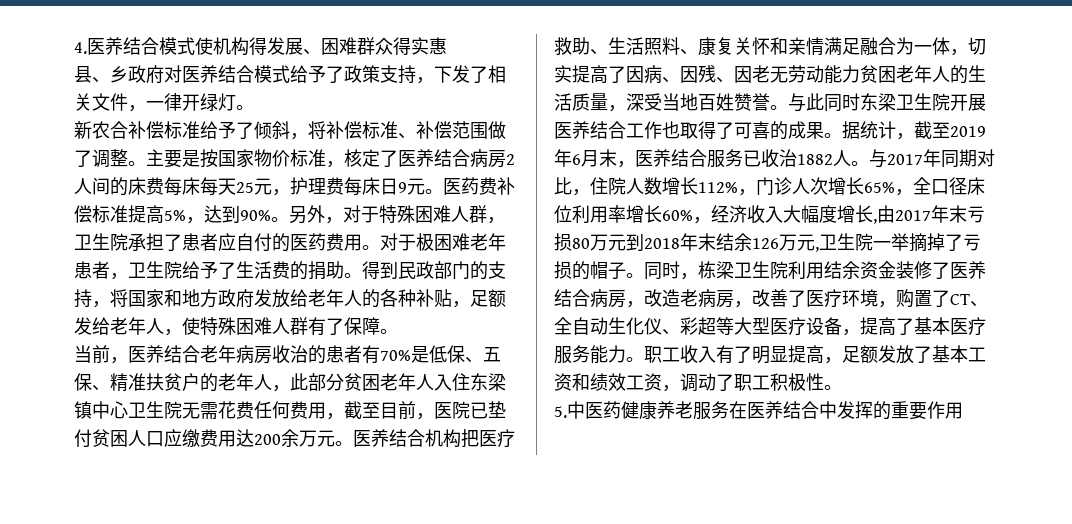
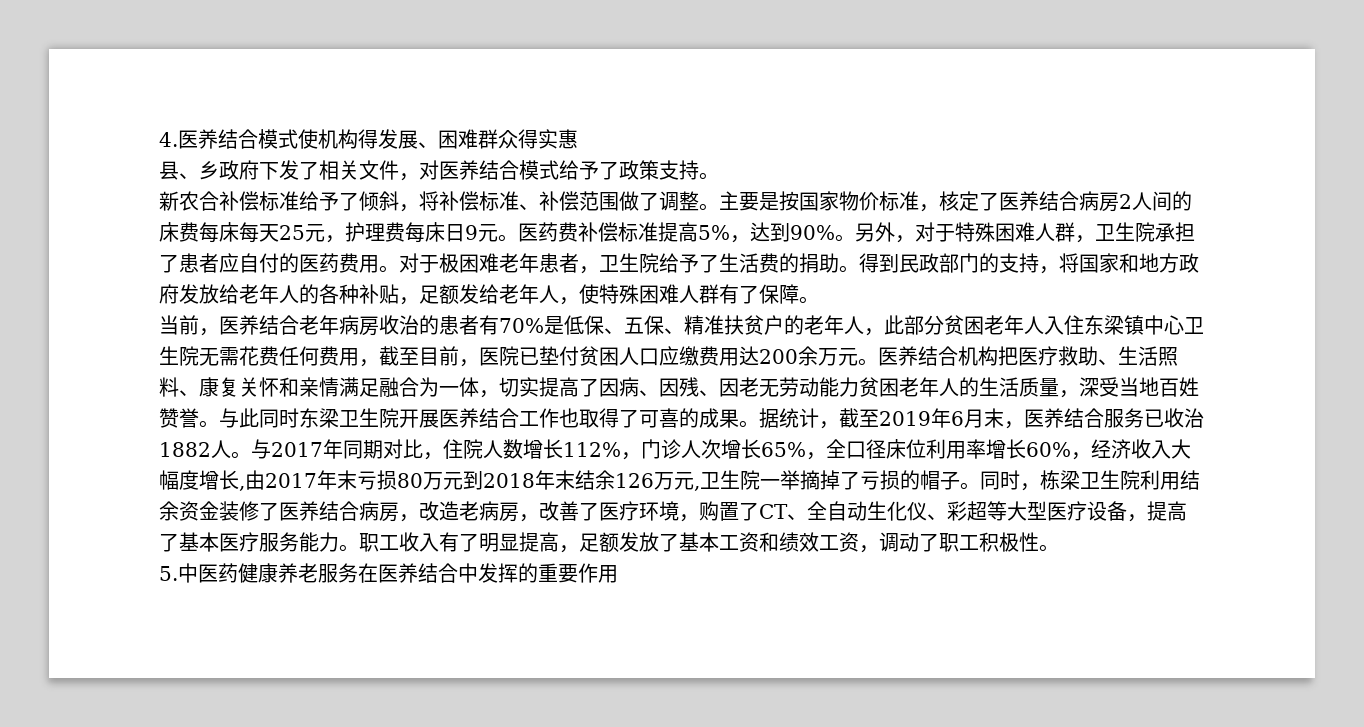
- 县、乡政府对医养结合模式给予了政策支持，下发了相关文件，一律开绿灯。
+ 县、乡政府下发了相关文件，对医养结合模式给予了政策支持。

